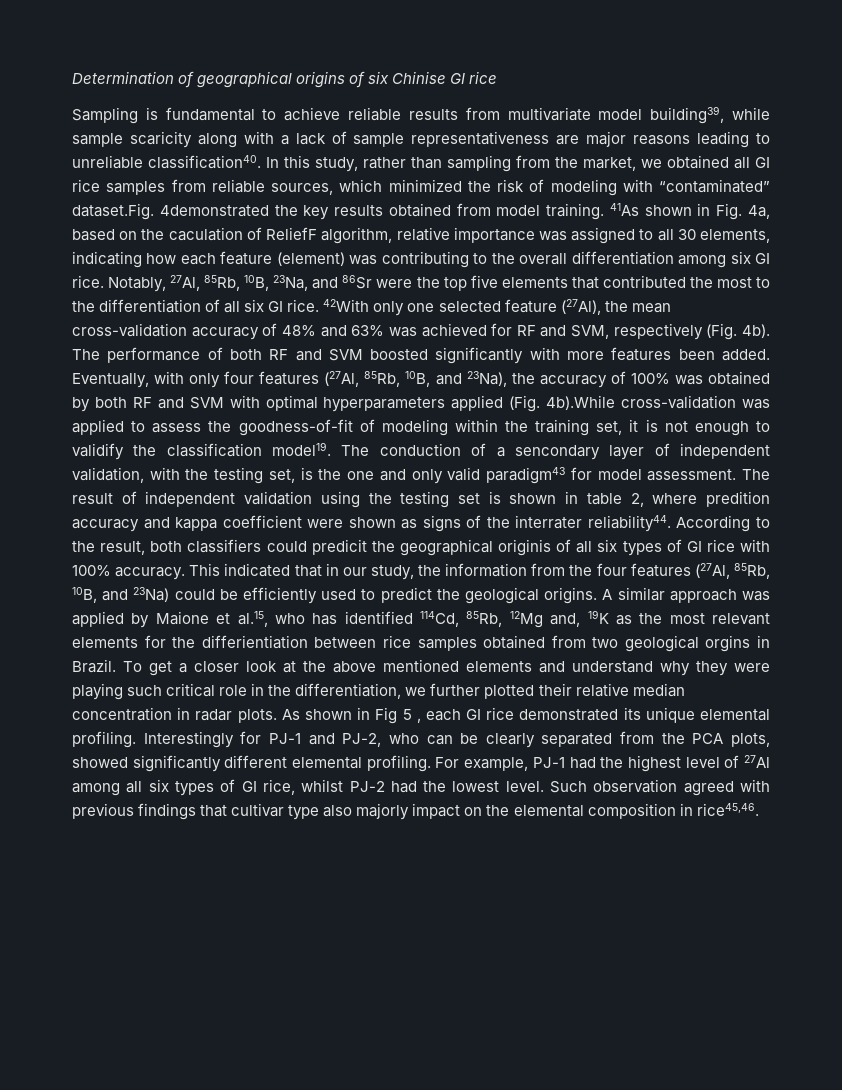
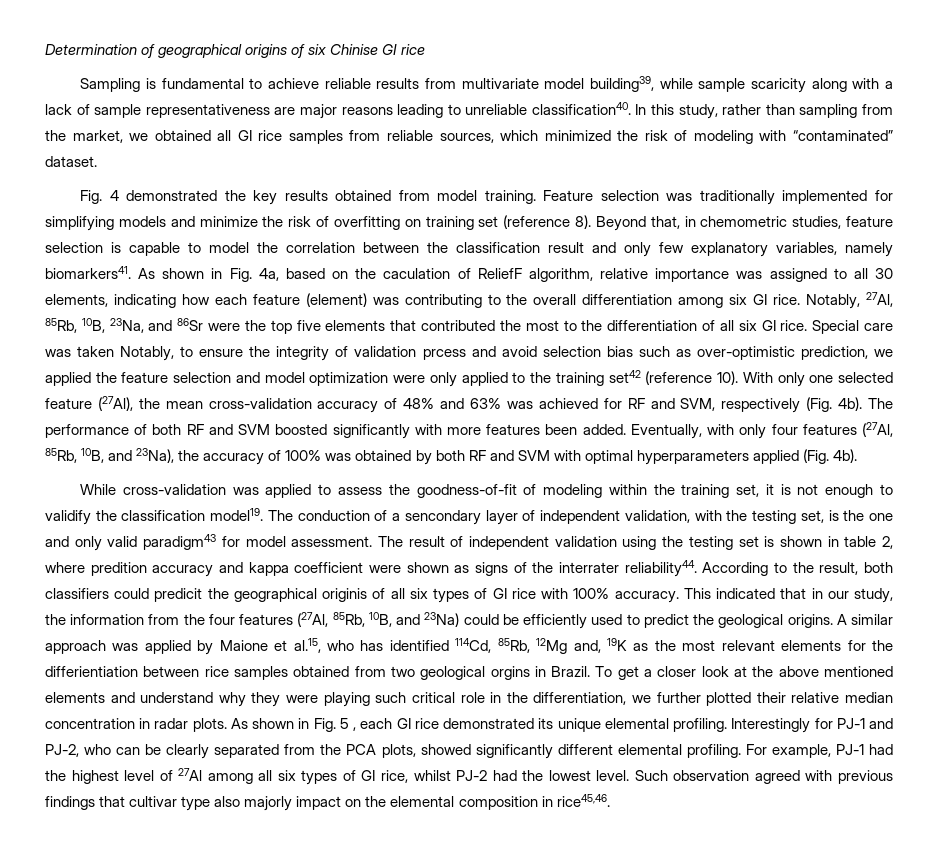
- In this study, rather than sampling from the market, we obtained all GI rice samples from reliable sources, which minimized the risk of modeling with “contaminated” dataset.Fig. 4demonstrated the key results obtained from model training.
+ In this study, rather than sampling from the market, we obtained all GI rice samples from reliable sources, which minimized the risk of modeling with “contaminated” dataset.
+ Fig. 4 demonstrated the key results obtained from model training.
- 41As shown in Fig. 4a, based on the caculation of ReliefF algorithm, relative importance was assigned to all 30 elements, indicating how each feature (element) was contributing to the overall differentiation among six GI rice.
+ Feature selection was traditionally implemented for simplifying models and minimize the risk of overfitting on training set (reference 8). Beyond that, in chemometric studies, feature selection is capable to model the correlation between the classification result and only few explanatory variables, namely biomarkers41. As shown in Fig. 4a, based on the caculation of ReliefF algorithm, relative importance was assigned to all 30 elements, indicating how each feature (element) was contributing to the overall differentiation among six GI rice.
- 42With only one selected feature (27Al), the mean cross-validation accuracy of 48% and 63% was achieved for RF and SVM, respectively (Fig. 4b).
+ Special care was taken Notably, to ensure the integrity of validation prcess and avoid selection bias such as over-optimistic prediction, we applied the feature selection and model optimization were only applied to the training set42 (reference 10). With only one selected feature (27Al), the mean cross-validation accuracy of 48% and 63% was achieved for RF and SVM, respectively (Fig. 4b).
- Eventually, with only four features (27Al, 85Rb, 10B, and 23Na), the accuracy of 100% was obtained by both RF and SVM with optimal hyperparameters applied (Fig. 4b).While cross-validation was applied to assess the goodness-of-fit of modeling within the training set, it is not enough to validify the classification model19.
+ Eventually, with only four features (27Al, 85Rb, 10B, and 23Na), the accuracy of 100% was obtained by both RF and SVM with optimal hyperparameters applied (Fig. 4b).
+ While cross-validation was applied to assess the goodness-of-fit of modeling within the training set, it is not enough to validify the classification model19.
- As shown in Fig 5 , each GI rice demonstrated its unique elemental profiling.
+ As shown in Fig. 5 , each GI rice demonstrated its unique elemental profiling.

